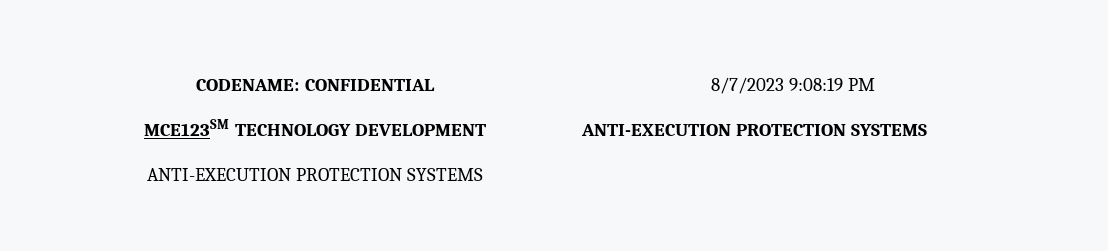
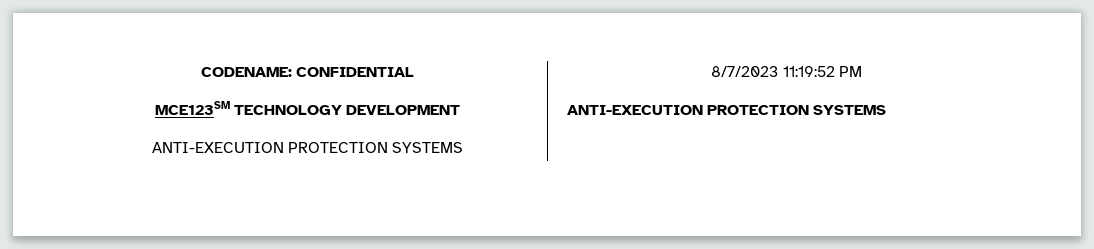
- 8/7/2023 9:08:19 PM
+ 8/7/2023 11:19:52 PM

